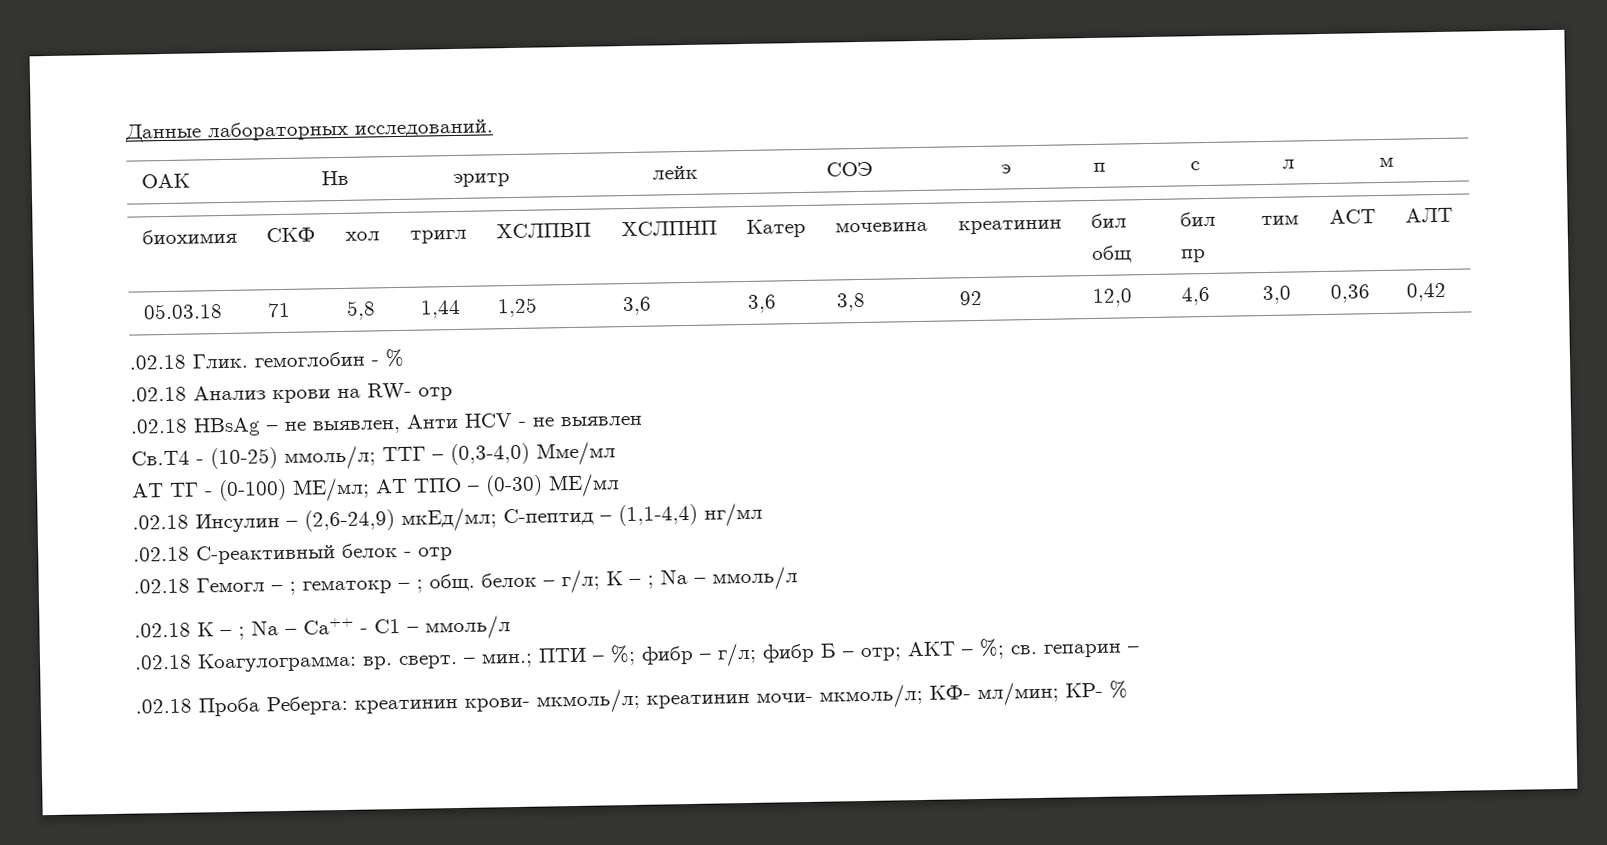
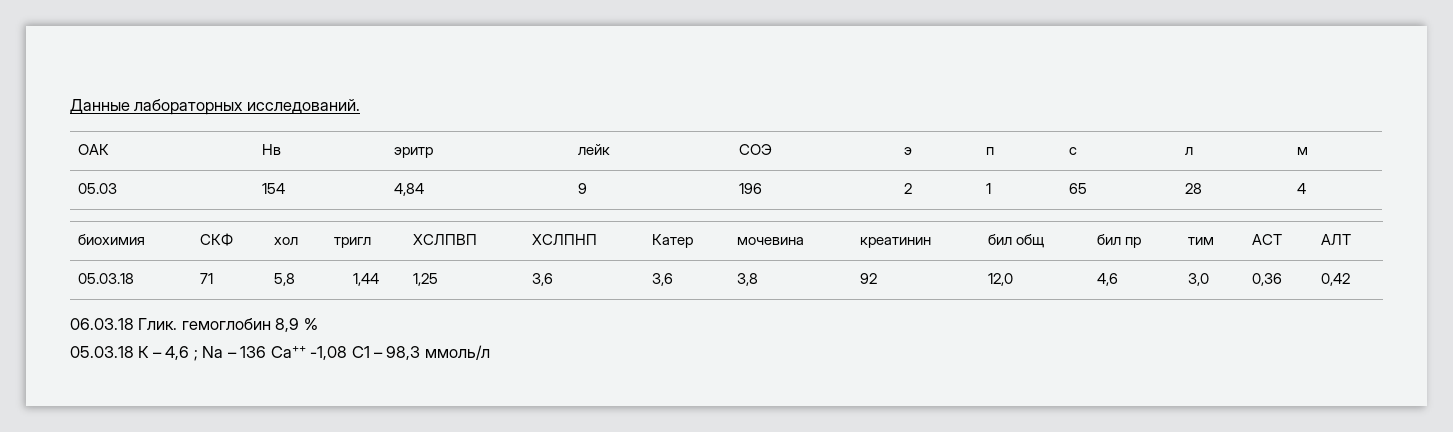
+ 05.03 | 154 | 4,84 | 9 | 196 | 2 | 1 | 65 | 28 | 4
- .02.18 Глик. гемоглобин - %
+ 06.03.18 Глик. гемоглобин 8,9 %
- .02.18 Анализ крови на RW- отр
- .02.18 НВsАg – не выявлен, Анти НСV - не выявлен
- Св.Т4 - (10-25) ммоль/л; ТТГ – (0,3-4,0) Мме/мл
- АТ ТГ - (0-100) МЕ/мл; АТ ТПО – (0-30) МЕ/мл
- .02.18 Инсулин – (2,6-24,9) мкЕд/мл; С-пептид – (1,1-4,4) нг/мл
- .02.18 С-реактивный белок - отр
- .02.18 Гемогл – ; гематокр – ; общ. белок – г/л; К – ; Nа – ммоль/л
- .02.18 К – ; Nа – Са++ - С1 – ммоль/л
- .02.18 Коагулограмма: вр. сверт. – мин.; ПТИ – %; фибр – г/л; фибр Б – отр; АКТ – %; св. гепарин –
- .02.18 Проба Реберга: креатинин крови- мкмоль/л; креатинин мочи- мкмоль/л; КФ- мл/мин; КР- %
+ 05.03.18 К – 4,6 ; Nа – 136 Са++ -1,08 С1 – 98,3 ммоль/л

